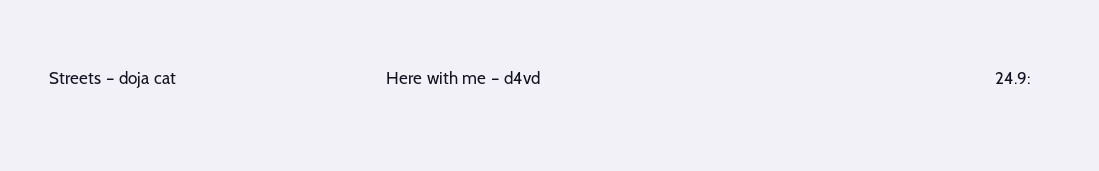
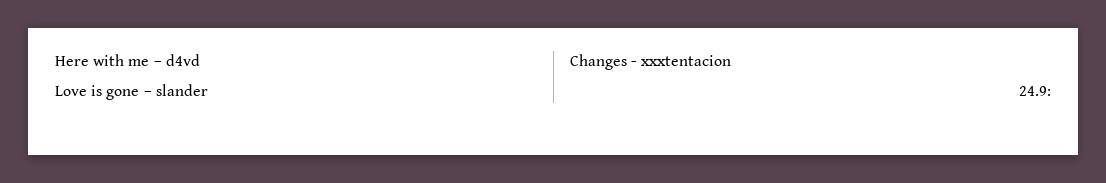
- Streets – doja cat
+ Love is gone – slander
+ Changes - xxxtentacion

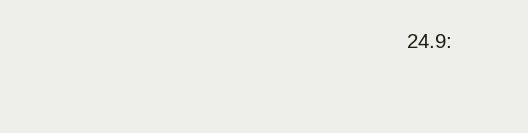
- Here with me – d4vd
- Love is gone – slander
- Changes - xxxtentacion

